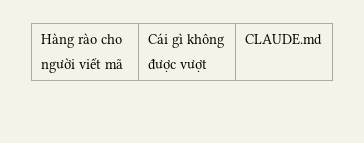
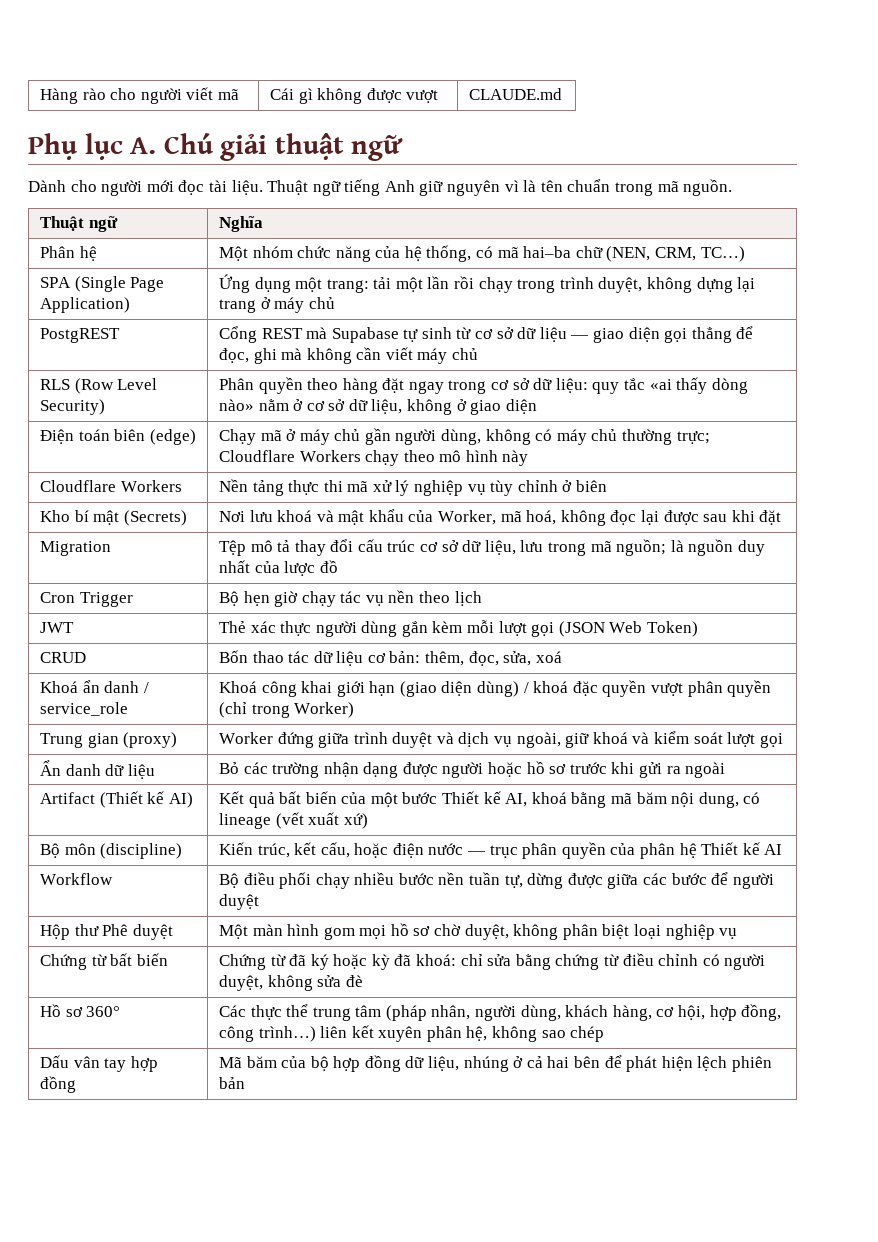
+ Phụ lục A. Chú giải thuật ngữ
+ Dành cho người mới đọc tài liệu. Thuật ngữ tiếng Anh giữ nguyên vì là tên chuẩn trong mã nguồn.
+ Thuật ngữ | Nghĩa
+ Phân hệ | Một nhóm chức năng của hệ thống, có mã hai–ba chữ (NEN, CRM, TC…)
+ SPA (Single Page Application) | Ứng dụng một trang: tải một lần rồi chạy trong trình duyệt, không dựng lại trang ở máy chủ
+ PostgREST | Cổng REST mà Supabase tự sinh từ cơ sở dữ liệu — giao diện gọi thẳng để đọc, ghi mà không cần viết máy chủ
+ RLS (Row Level Security) | Phân quyền theo hàng đặt ngay trong cơ sở dữ liệu: quy tắc «ai thấy dòng nào» nằm ở cơ sở dữ liệu, không ở giao diện
+ Điện toán biên (edge) | Chạy mã ở máy chủ gần người dùng, không có máy chủ thường trực; Cloudflare Workers chạy theo mô hình này
+ Cloudflare Workers | Nền tảng thực thi mã xử lý nghiệp vụ tùy chỉnh ở biên
+ Kho bí mật (Secrets) | Nơi lưu khoá và mật khẩu của Worker, mã hoá, không đọc lại được sau khi đặt
+ Migration | Tệp mô tả thay đổi cấu trúc cơ sở dữ liệu, lưu trong mã nguồn; là nguồn duy nhất của lược đồ
+ Cron Trigger | Bộ hẹn giờ chạy tác vụ nền theo lịch
+ JWT | Thẻ xác thực người dùng gắn kèm mỗi lượt gọi (JSON Web Token)
+ CRUD | Bốn thao tác dữ liệu cơ bản: thêm, đọc, sửa, xoá
+ Khoá ẩn danh / service_role | Khoá công khai giới hạn (giao diện dùng) / khoá đặc quyền vượt phân quyền (chỉ trong Worker)
+ Trung gian (proxy) | Worker đứng giữa trình duyệt và dịch vụ ngoài, giữ khoá và kiểm soát lượt gọi
+ Ẩn danh dữ liệu | Bỏ các trường nhận dạng được người hoặc hồ sơ trước khi gửi ra ngoài
+ Artifact (Thiết kế AI) | Kết quả bất biến của một bước Thiết kế AI, khoá bằng mã băm nội dung, có lineage (vết xuất xứ)
+ Bộ môn (discipline) | Kiến trúc, kết cấu, hoặc điện nước — trục phân quyền của phân hệ Thiết kế AI
+ Workflow | Bộ điều phối chạy nhiều bước nền tuần tự, dừng được giữa các bước để người duyệt
+ Hộp thư Phê duyệt | Một màn hình gom mọi hồ sơ chờ duyệt, không phân biệt loại nghiệp vụ
+ Chứng từ bất biến | Chứng từ đã ký hoặc kỳ đã khoá: chỉ sửa bằng chứng từ điều chỉnh có người duyệt, không sửa đè
+ Hồ sơ 360° | Các thực thể trung tâm (pháp nhân, người dùng, khách hàng, cơ hội, hợp đồng, công trình…) liên kết xuyên phân hệ, không sao chép
+ Dấu vân tay hợp đồng | Mã băm của bộ hợp đồng dữ liệu, nhúng ở cả hai bên để phát hiện lệch phiên bản

